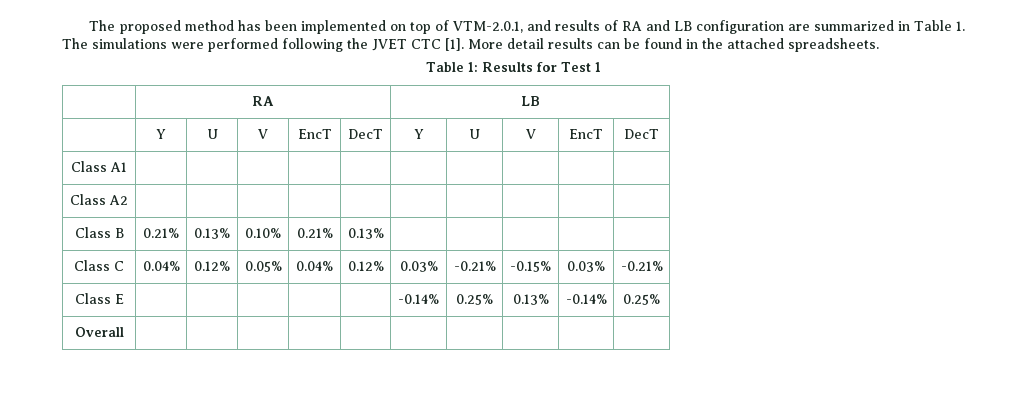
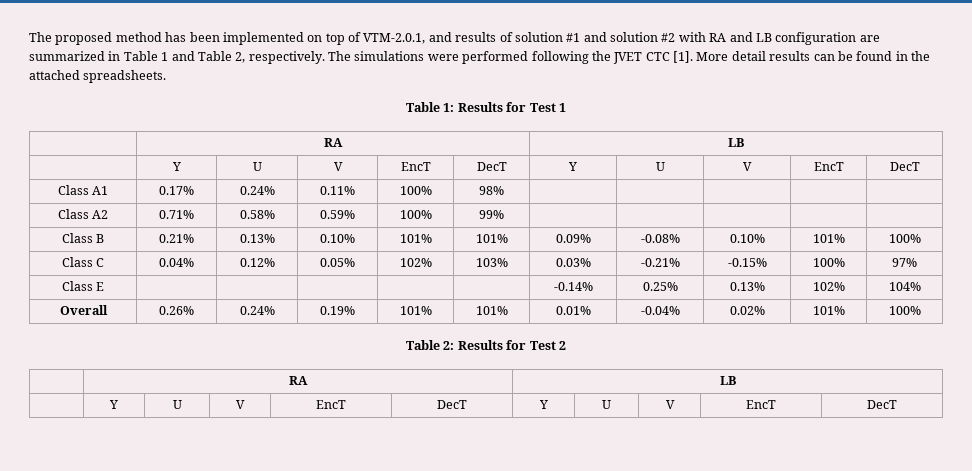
- The proposed method has been implemented on top of VTM-2.0.1, and results of RA and LB configuration are summarized in Table 1. The simulations were performed following the JVET CTC [1].
+ The proposed method has been implemented on top of VTM-2.0.1, and results of solution #1 and solution #2 with RA and LB configuration are summarized in Table 1 and Table 2, respectively. The simulations were performed following the JVET CTC [1].
- Class A1 | | | | | | | | | |
- Class A2 | | | | | | | | | |
+ Class A1 | 0.17% | 0.24% | 0.11% | 100% | 98% | | | | |
+ Class A2 | 0.71% | 0.58% | 0.59% | 100% | 99% | | | | |
- Class B | 0.21% | 0.13% | 0.10% | 0.21% | 0.13% | | | | |
+ Class B | 0.21% | 0.13% | 0.10% | 101% | 101% | 0.09% | -0.08% | 0.10% | 101% | 100%
- Class C | 0.04% | 0.12% | 0.05% | 0.04% | 0.12% | 0.03% | -0.21% | -0.15% | 0.03% | -0.21%
+ Class C | 0.04% | 0.12% | 0.05% | 102% | 103% | 0.03% | -0.21% | -0.15% | 100% | 97%
- Class E | | | | | | -0.14% | 0.25% | 0.13% | -0.14% | 0.25%
+ Class E | | | | | | -0.14% | 0.25% | 0.13% | 102% | 104%
- Overall | | | | | | | | | |
+ Overall | 0.26% | 0.24% | 0.19% | 101% | 101% | 0.01% | -0.04% | 0.02% | 101% | 100%
+ Table 2: Results for Test 2
+ | RA | LB
+ | Y | U | V | EncT | DecT | Y | U | V | EncT | DecT

